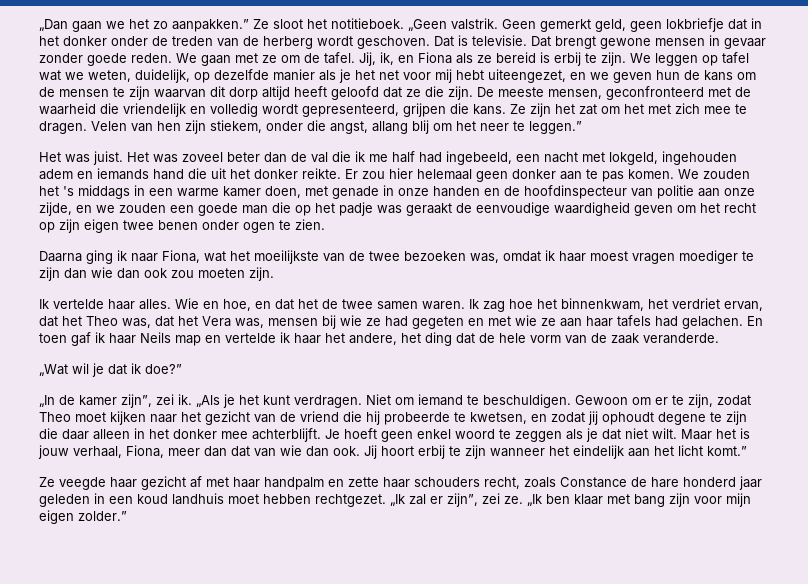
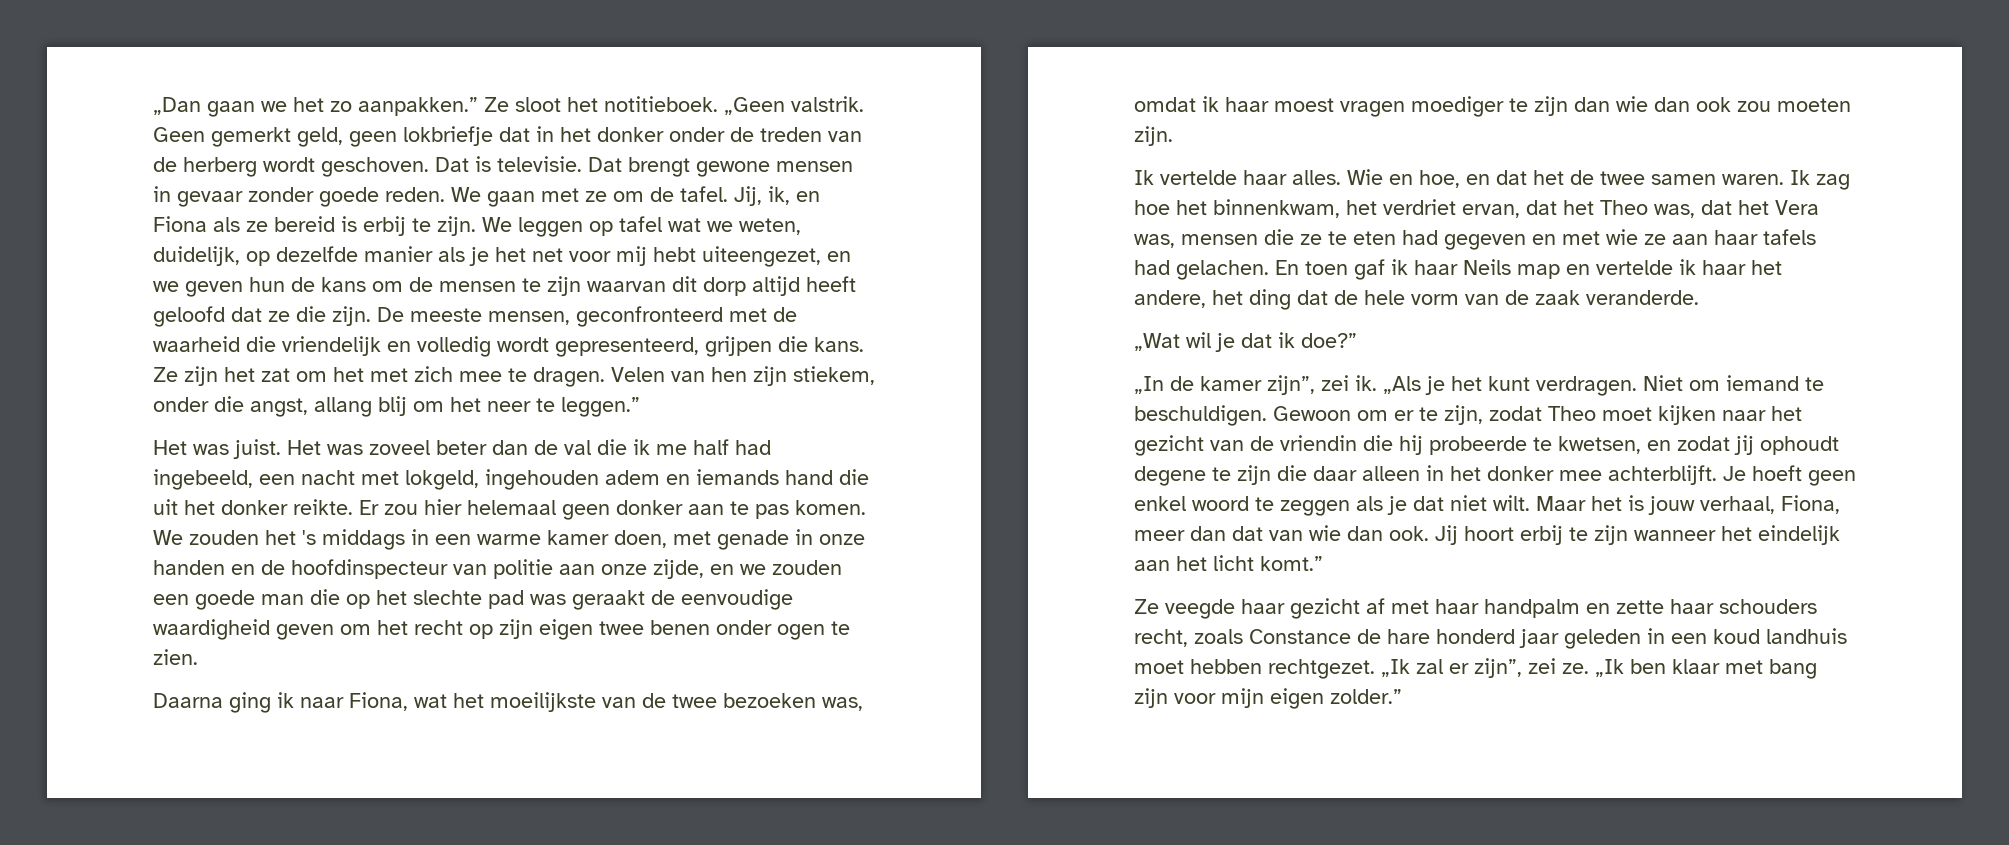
- We zouden het 's middags in een warme kamer doen, met genade in onze handen en de hoofdinspecteur van politie aan onze zijde, en we zouden een goede man die op het padje was geraakt de eenvoudige waardigheid geven om het recht op zijn eigen twee benen onder ogen te zien.
+ We zouden het 's middags in een warme kamer doen, met genade in onze handen en de hoofdinspecteur van politie aan onze zijde, en we zouden een goede man die op het slechte pad was geraakt de eenvoudige waardigheid geven om het recht op zijn eigen twee benen onder ogen te zien.
- Ik zag hoe het binnenkwam, het verdriet ervan, dat het Theo was, dat het Vera was, mensen bij wie ze had gegeten en met wie ze aan haar tafels had gelachen.
+ Ik zag hoe het binnenkwam, het verdriet ervan, dat het Theo was, dat het Vera was, mensen die ze te eten had gegeven en met wie ze aan haar tafels had gelachen.
- Gewoon om er te zijn, zodat Theo moet kijken naar het gezicht van de vriend die hij probeerde te kwetsen, en zodat jij ophoudt degene te zijn die daar alleen in het donker mee achterblijft.
+ Gewoon om er te zijn, zodat Theo moet kijken naar het gezicht van de vriendin die hij probeerde te kwetsen, en zodat jij ophoudt degene te zijn die daar alleen in het donker mee achterblijft.

